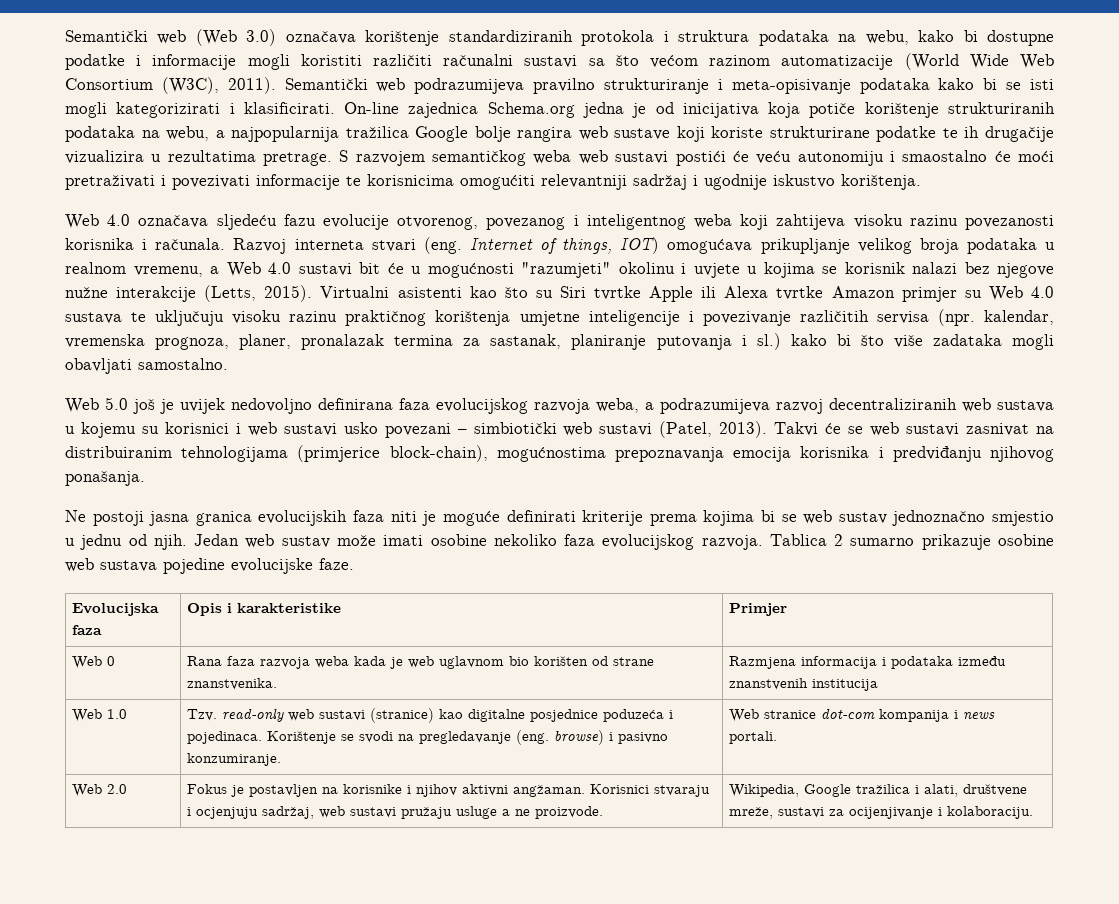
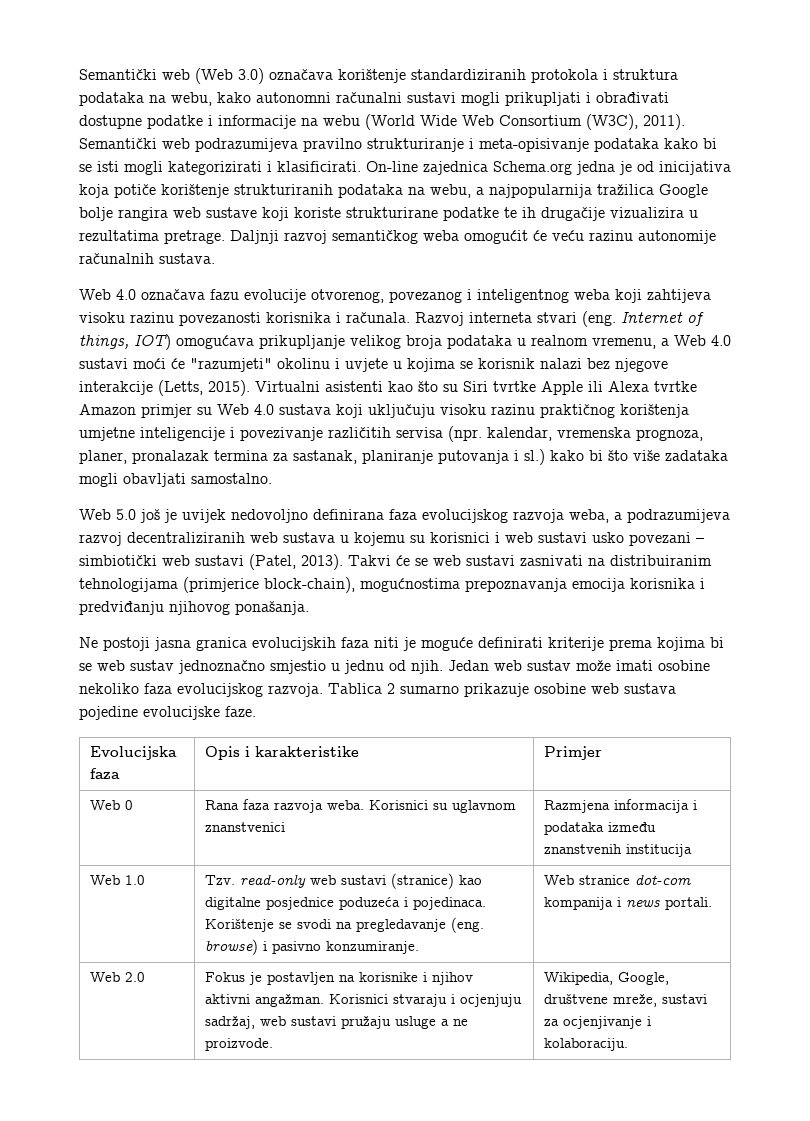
- Semantički web (Web 3.0) označava korištenje standardiziranih protokola i struktura podataka na webu, kako bi dostupne podatke i informacije mogli koristiti različiti računalni sustavi sa što većom razinom automatizacije (World Wide Web Consortium (W3C), 2011).
+ Semantički web (Web 3.0) označava korištenje standardiziranih protokola i struktura podataka na webu, kako autonomni računalni sustavi mogli prikupljati i obrađivati dostupne podatke i informacije na webu (World Wide Web Consortium (W3C), 2011).
- S razvojem semantičkog weba web sustavi postići će veću autonomiju i smaostalno će moći pretraživati i povezivati informacije te korisnicima omogućiti relevantniji sadržaj i ugodnije iskustvo korištenja.
+ Daljnji razvoj semantičkog weba omogućit će veću razinu autonomije računalnih sustava.
- Web 4.0 označava sljedeću fazu evolucije otvorenog, povezanog i inteligentnog weba koji zahtijeva visoku razinu povezanosti korisnika i računala.
+ Web 4.0 označava fazu evolucije otvorenog, povezanog i inteligentnog weba koji zahtijeva visoku razinu povezanosti korisnika i računala.
- Internet of things, IOT) omogućava prikupljanje velikog broja podataka u realnom vremenu, a Web 4.0 sustavi bit će u mogućnosti "razumjeti" okolinu i uvjete u kojima se korisnik nalazi bez njegove nužne interakcije (Letts, 2015).
+ Internet of things, IOT) omogućava prikupljanje velikog broja podataka u realnom vremenu, a Web 4.0 sustavi moći će "razumjeti" okolinu i uvjete u kojima se korisnik nalazi bez njegove interakcije (Letts, 2015).
- Virtualni asistenti kao što su Siri tvrtke Apple ili Alexa tvrtke Amazon primjer su Web 4.0 sustava te uključuju visoku razinu praktičnog korištenja umjetne inteligencije i povezivanje različitih servisa (npr. kalendar, vremenska prognoza, planer, pronalazak termina za sastanak, planiranje putovanja i sl.) kako bi što više zadataka mogli obavljati samostalno.
+ Virtualni asistenti kao što su Siri tvrtke Apple ili Alexa tvrtke Amazon primjer su Web 4.0 sustava koji uključuju visoku razinu praktičnog korištenja umjetne inteligencije i povezivanje različitih servisa (npr. kalendar, vremenska prognoza, planer, pronalazak termina za sastanak, planiranje putovanja i sl.) kako bi što više zadataka mogli obavljati samostalno.
- Takvi će se web sustavi zasnivat na distribuiranim tehnologijama (primjerice block-chain), mogućnostima prepoznavanja emocija korisnika i predviđanju njihovog ponašanja.
+ Takvi će se web sustavi zasnivati na distribuiranim tehnologijama (primjerice block-chain), mogućnostima prepoznavanja emocija korisnika i predviđanju njihovog ponašanja.
- Web 0 | Rana faza razvoja weba kada je web uglavnom bio korišten od strane znanstvenika. | Razmjena informacija i podataka između znanstvenih institucija
+ Web 0 | Rana faza razvoja weba. Korisnici su uglavnom znanstvenici | Razmjena informacija i podataka između znanstvenih institucija
- Web 2.0 | Fokus je postavljen na korisnike i njihov aktivni angžaman. Korisnici stvaraju i ocjenjuju sadržaj, web sustavi pružaju usluge a ne proizvode. | Wikipedia, Google tražilica i alati, društvene mreže, sustavi za ocijenjivanje i kolaboraciju.
+ Web 2.0 | Fokus je postavljen na korisnike i njihov aktivni angažman. Korisnici stvaraju i ocjenjuju sadržaj, web sustavi pružaju usluge a ne proizvode. | Wikipedia, Google, društvene mreže, sustavi za ocjenjivanje i kolaboraciju.

